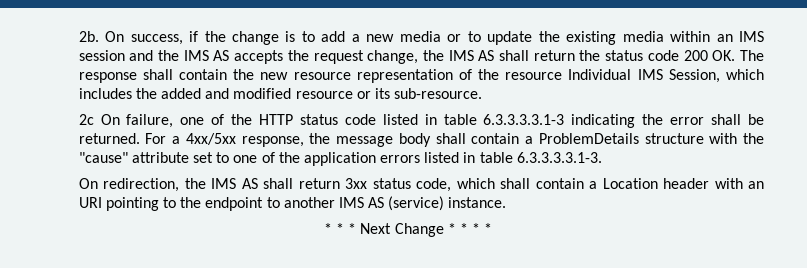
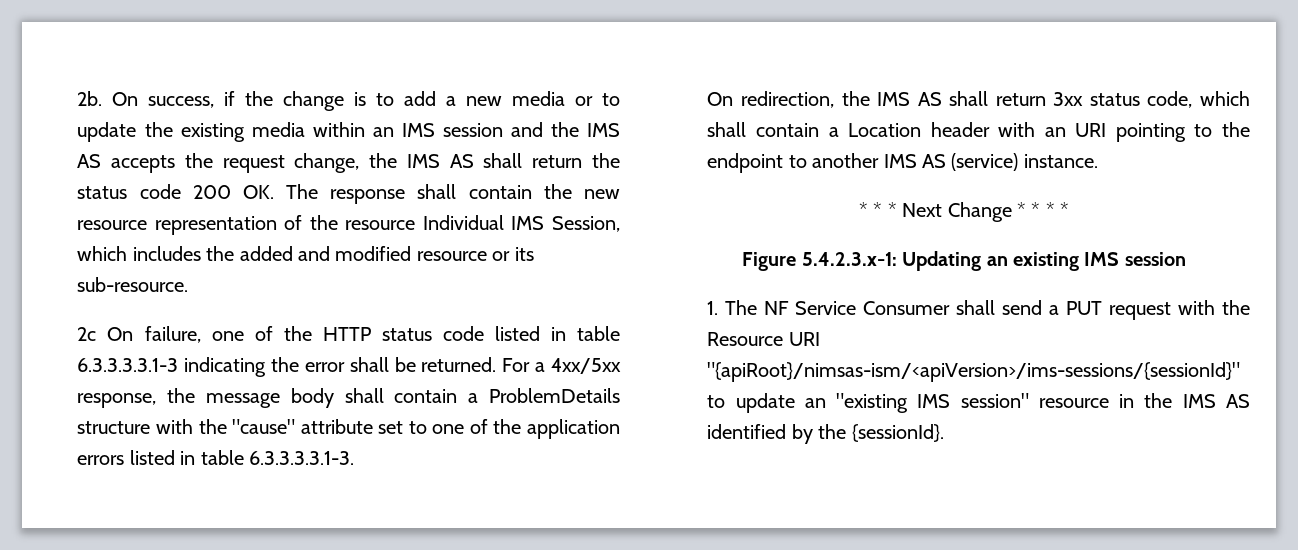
+ Figure 5.4.2.3.x-1: Updating an existing IMS session
+ 1. The NF Service Consumer shall send a PUT request with the Resource URI "{apiRoot}/nimsas-ism/<apiVersion>/ims-sessions/{sessionId}" to update an "existing IMS session" resource in the IMS AS identified by the {sessionId}.

